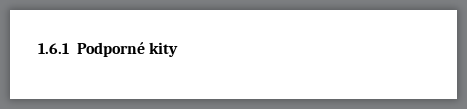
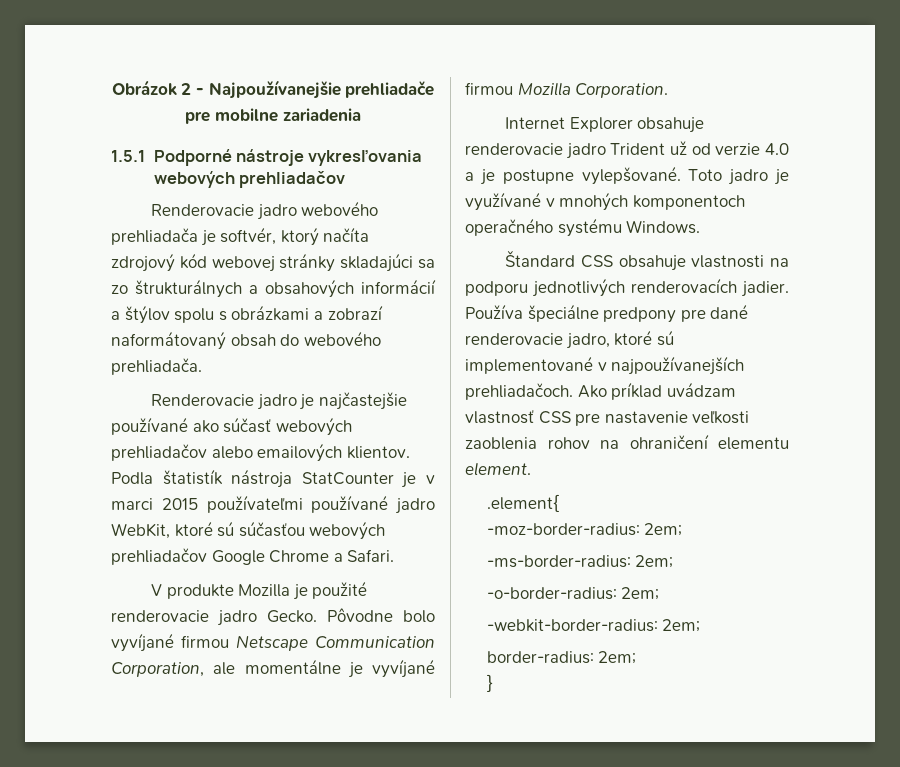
- 1.6.1 Podporné kity
+ Obrázok 2 - Najpoužívanejšie prehliadače pre mobilne zariadenia
+ 1.5.1 Podporné nástroje vykresľovania webových prehliadačov
+ Renderovacie jadro webového prehliadača je softvér, ktorý načíta zdrojový kód webovej stránky skladajúci sa zo štrukturálnych a obsahových informácií a štýlov spolu s obrázkami a zobrazí naformátovaný obsah do webového prehliadača.
+ Renderovacie jadro je najčastejšie používané ako súčasť webových prehliadačov alebo emailových klientov. Podla štatistík nástroja StatCounter je v marci 2015 používateľmi používané jadro WebKit, ktoré sú súčasťou webových prehliadačov Google Chrome a Safari.
+ V produkte Mozilla je použité renderovacie jadro Gecko. Pôvodne bolo vyvíjané firmou Netscape Communication Corporation, ale momentálne je vyvíjané firmou Mozilla Corporation.
+ Internet Explorer obsahuje renderovacie jadro Trident už od verzie 4.0 a je postupne vylepšované. Toto jadro je využívané v mnohých komponentoch operačného systému Windows.
+ Štandard CSS obsahuje vlastnosti na podporu jednotlivých renderovacích jadier. Používa špeciálne predpony pre dané renderovacie jadro, ktoré sú implementované v najpoužívanejších prehliadačoch. Ako príklad uvádzam vlastnosť CSS pre nastavenie veľkosti zaoblenia rohov na ohraničení elementu element.
+ .element{
+ -moz-border-radius: 2em;
+ -ms-border-radius: 2em;
+ -o-border-radius: 2em;
+ -webkit-border-radius: 2em;
+ border-radius: 2em;
+ }

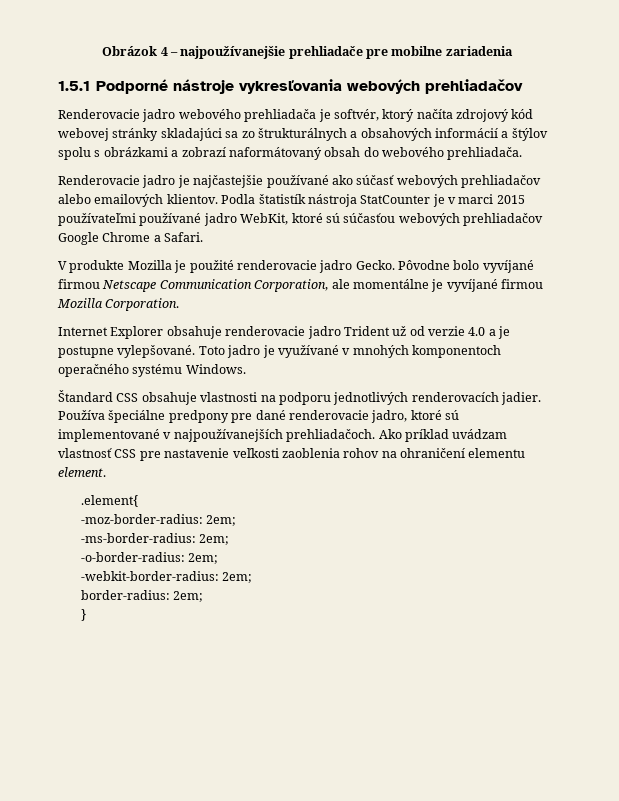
- Obrázok 2 - Najpoužívanejšie prehliadače pre mobilne zariadenia
+ Obrázok 4 – najpoužívanejšie prehliadače pre mobilne zariadenia

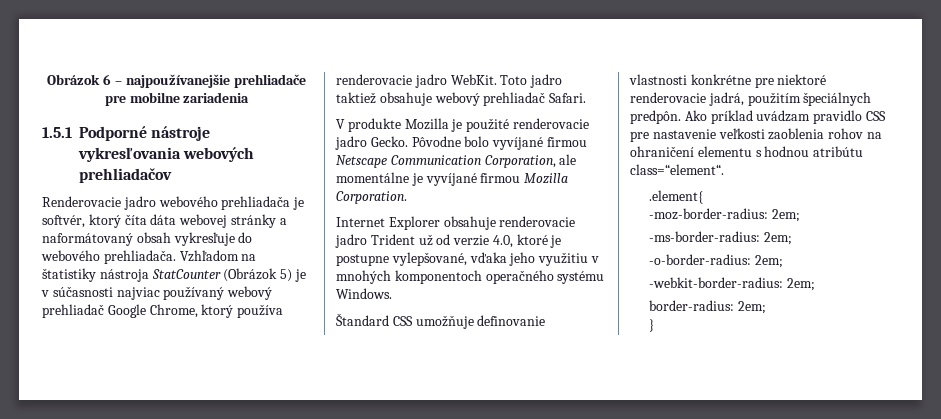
- Obrázok 4 – najpoužívanejšie prehliadače pre mobilne zariadenia
+ Obrázok 6 – najpoužívanejšie prehliadače pre mobilne zariadenia
- Renderovacie jadro webového prehliadača je softvér, ktorý načíta zdrojový kód webovej stránky skladajúci sa zo štrukturálnych a obsahových informácií a štýlov spolu s obrázkami a zobrazí naformátovaný obsah do webového prehliadača.
- Renderovacie jadro je najčastejšie používané ako súčasť webových prehliadačov alebo emailových klientov. Podla štatistík nástroja StatCounter je v marci 2015 používateľmi používané jadro WebKit, ktoré sú súčasťou webových prehliadačov Google Chrome a Safari.
+ Renderovacie jadro webového prehliadača je softvér, ktorý číta dáta webovej stránky a naformátovaný obsah vykresľuje do webového prehliadača. Vzhľadom na štatistiky nástroja StatCounter (Obrázok 5) je v súčasnosti najviac používaný webový prehliadač Google Chrome, ktorý používa renderovacie jadro WebKit. Toto jadro taktiež obsahuje webový prehliadač Safari.
- Internet Explorer obsahuje renderovacie jadro Trident už od verzie 4.0 a je postupne vylepšované. Toto jadro je využívané v mnohých komponentoch operačného systému Windows.
+ Internet Explorer obsahuje renderovacie jadro Trident už od verzie 4.0, ktoré je postupne vylepšované, vďaka jeho využitiu v mnohých komponentoch operačného systému Windows.
- Štandard CSS obsahuje vlastnosti na podporu jednotlivých renderovacích jadier. Používa špeciálne predpony pre dané renderovacie jadro, ktoré sú implementované v najpoužívanejších prehliadačoch.
+ Štandard CSS umožňuje definovanie vlastnosti konkrétne pre niektoré renderovacie jadrá, použitím špeciálnych predpôn.
- Ako príklad uvádzam vlastnosť CSS pre nastavenie veľkosti zaoblenia rohov na ohraničení elementu element.
+ Ako príklad uvádzam pravidlo CSS pre nastavenie veľkosti zaoblenia rohov na ohraničení elementu s hodnou atribútu class=“element“.

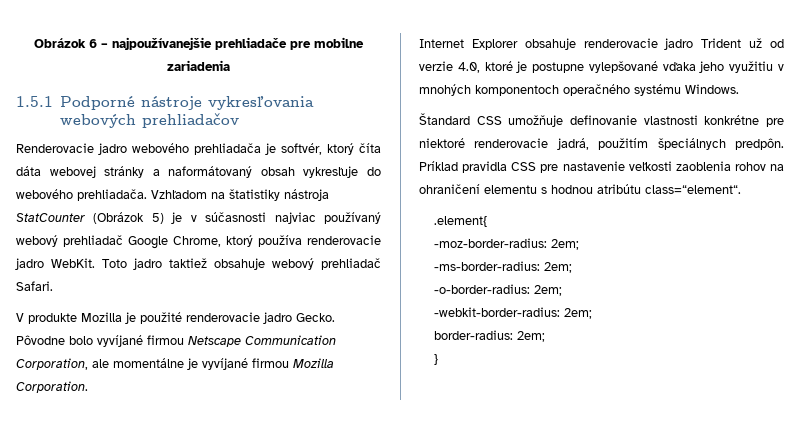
- Internet Explorer obsahuje renderovacie jadro Trident už od verzie 4.0, ktoré je postupne vylepšované, vďaka jeho využitiu v mnohých komponentoch operačného systému Windows.
+ Internet Explorer obsahuje renderovacie jadro Trident už od verzie 4.0, ktoré je postupne vylepšované vďaka jeho využitiu v mnohých komponentoch operačného systému Windows.
- Ako príklad uvádzam pravidlo CSS pre nastavenie veľkosti zaoblenia rohov na ohraničení elementu s hodnou atribútu class=“element“.
+ Príklad pravidla CSS pre nastavenie veľkosti zaoblenia rohov na ohraničení elementu s hodnou atribútu class=“element“.

